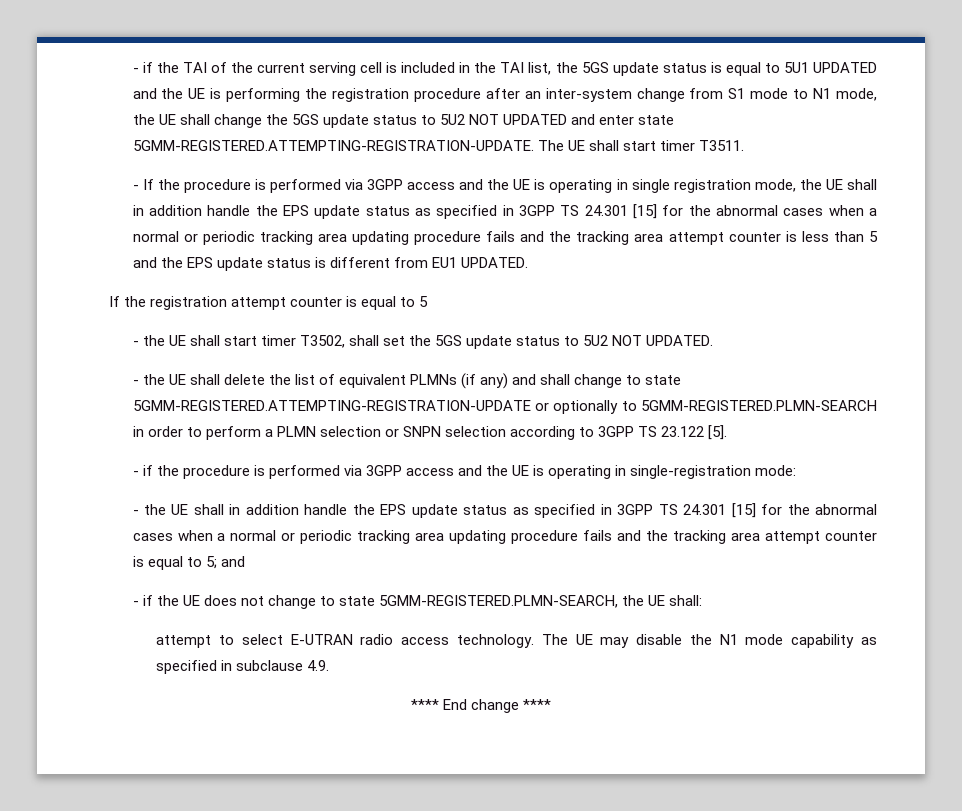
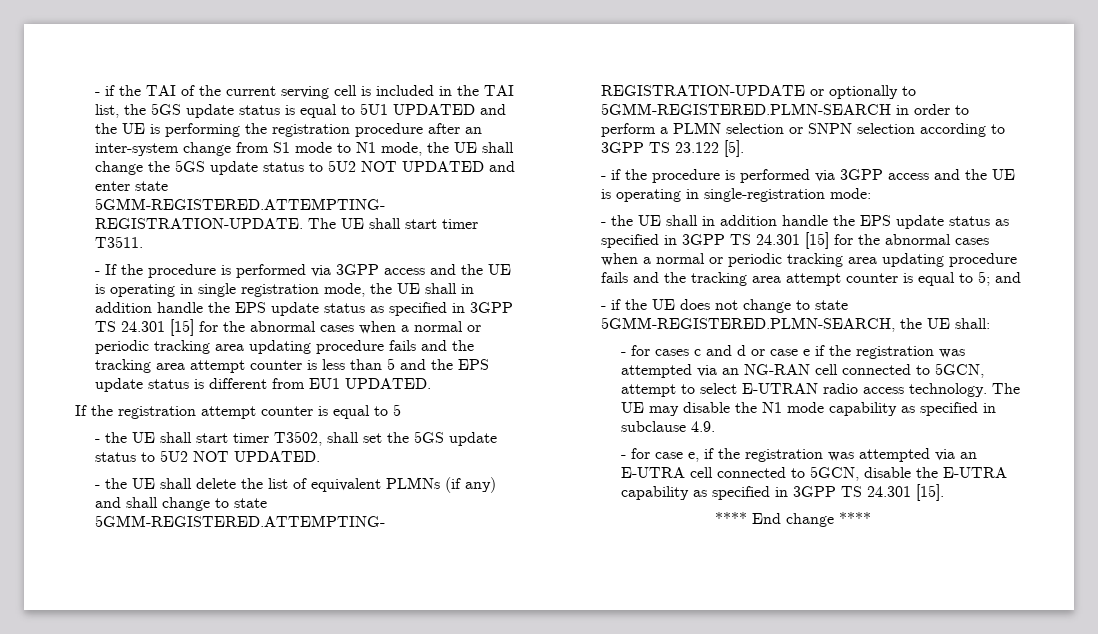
- attempt to select E-UTRAN radio access technology.
+ - for cases c and d or case e if the registration was attempted via an NG-RAN cell connected to 5GCN, attempt to select E-UTRAN radio access technology.
+ - for case e, if the registration was attempted via an E-UTRA cell connected to 5GCN, disable the E-UTRA capability as specified in 3GPP TS 24.301 [15].

